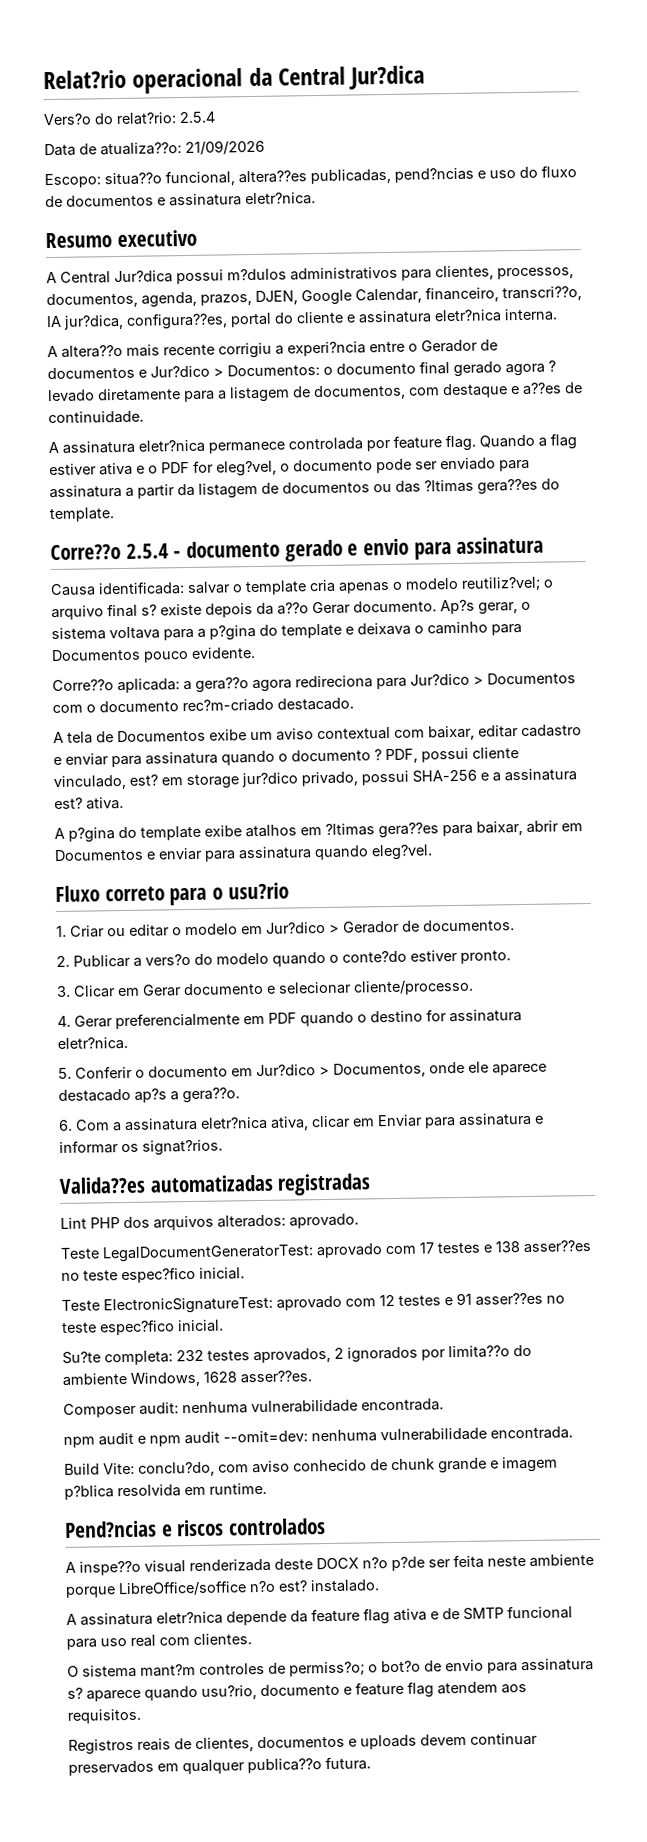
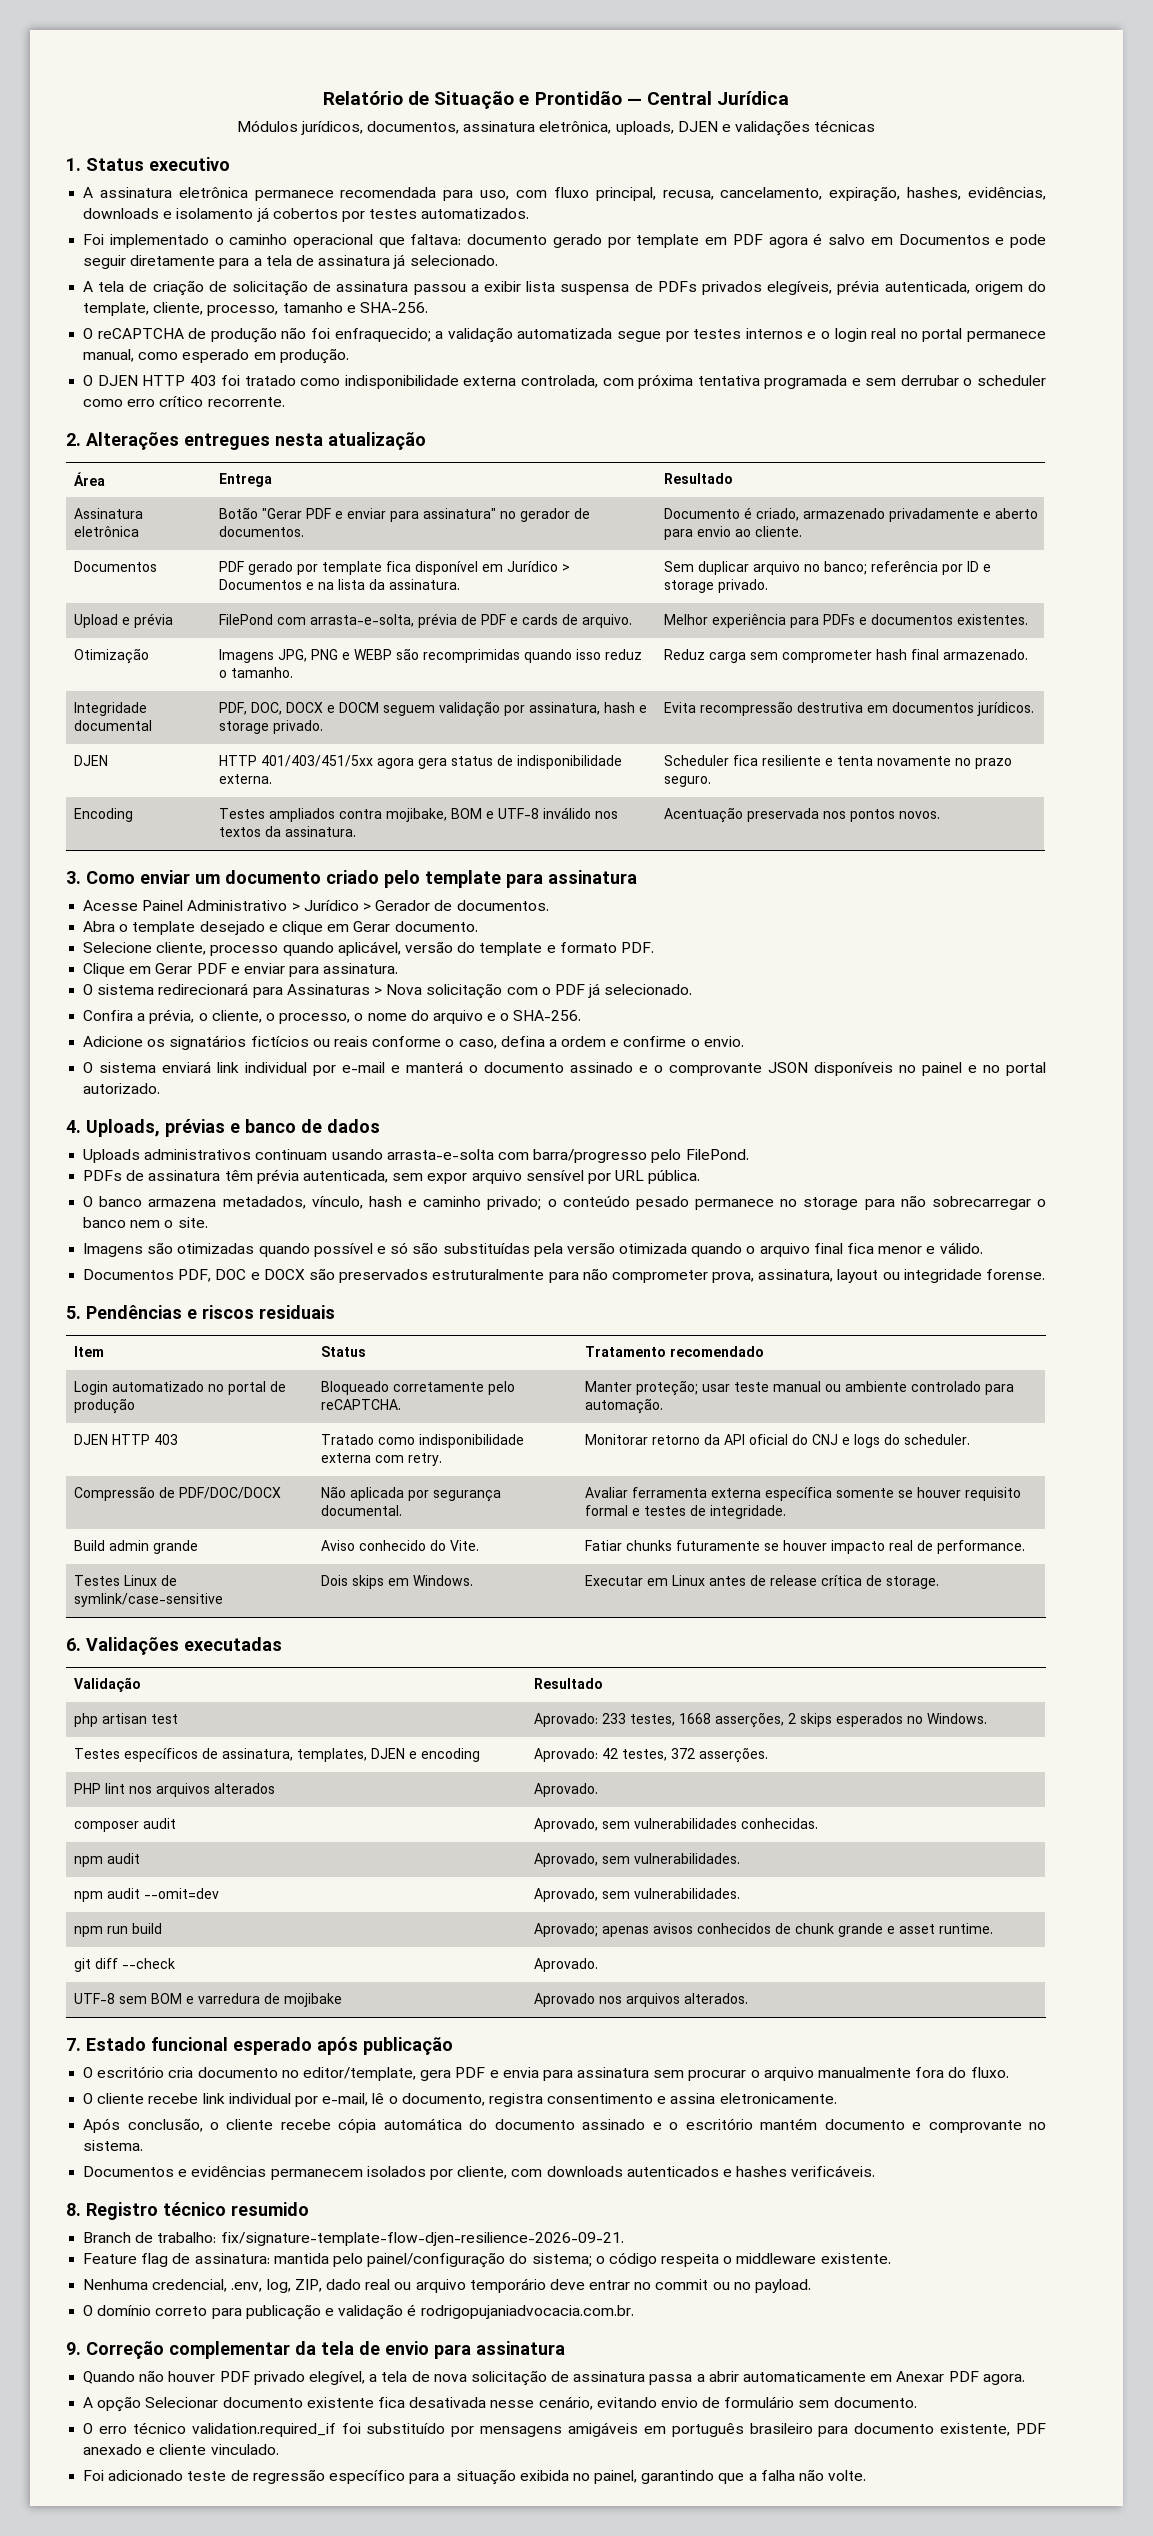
- Relat?rio operacional da Central Jur?dica
- Vers?o do relat?rio: 2.5.4
- Data de atualiza??o: 21/09/2026
- Escopo: situa??o funcional, altera??es publicadas, pend?ncias e uso do fluxo de documentos e assinatura eletr?nica.
- Resumo executivo
- A Central Jur?dica possui m?dulos administrativos para clientes, processos, documentos, agenda, prazos, DJEN, Google Calendar, financeiro, transcri??o, IA jur?dica, configura??es, portal do cliente e assinatura eletr?nica interna.
- A altera??o mais recente corrigiu a experi?ncia entre o Gerador de documentos e Jur?dico > Documentos: o documento final gerado agora ? levado diretamente para a listagem de documentos, com destaque e a??es de continuidade.
- A assinatura eletr?nica permanece controlada por feature flag. Quando a flag estiver ativa e o PDF for eleg?vel, o documento pode ser enviado para assinatura a partir da listagem de documentos ou das ?ltimas gera??es do template.
- Corre??o 2.5.4 - documento gerado e envio para assinatura
- Causa identificada: salvar o template cria apenas o modelo reutiliz?vel; o arquivo final s? existe depois da a??o Gerar documento. Ap?s gerar, o sistema voltava para a p?gina do template e deixava o caminho para Documentos pouco evidente.
- Corre??o aplicada: a gera??o agora redireciona para Jur?dico > Documentos com o documento rec?m-criado destacado.
- A tela de Documentos exibe um aviso contextual com baixar, editar cadastro e enviar para assinatura quando o documento ? PDF, possui cliente vinculado, est? em storage jur?dico privado, possui SHA-256 e a assinatura est? ativa.
- A p?gina do template exibe atalhos em ?ltimas gera??es para baixar, abrir em Documentos e enviar para assinatura quando eleg?vel.
- Fluxo correto para o usu?rio
- 1. Criar ou editar o modelo em Jur?dico > Gerador de documentos.
- 2. Publicar a vers?o do modelo quando o conte?do estiver pronto.
- 3. Clicar em Gerar documento e selecionar cliente/processo.
- 4. Gerar preferencialmente em PDF quando o destino for assinatura eletr?nica.
- 5. Conferir o documento em Jur?dico > Documentos, onde ele aparece destacado ap?s a gera??o.
- 6. Com a assinatura eletr?nica ativa, clicar em Enviar para assinatura e informar os signat?rios.
- Valida??es automatizadas registradas
- Lint PHP dos arquivos alterados: aprovado.
- Teste LegalDocumentGeneratorTest: aprovado com 17 testes e 138 asser??es no teste espec?fico inicial.
- Teste ElectronicSignatureTest: aprovado com 12 testes e 91 asser??es no teste espec?fico inicial.
- Su?te completa: 232 testes aprovados, 2 ignorados por limita??o do ambiente Windows, 1628 asser??es.
- Composer audit: nenhuma vulnerabilidade encontrada.
- npm audit e npm audit --omit=dev: nenhuma vulnerabilidade encontrada.
- Build Vite: conclu?do, com aviso conhecido de chunk grande e imagem p?blica resolvida em runtime.
- Pend?ncias e riscos controlados
- A inspe??o visual renderizada deste DOCX n?o p?de ser feita neste ambiente porque LibreOffice/soffice n?o est? instalado.
- A assinatura eletr?nica depende da feature flag ativa e de SMTP funcional para uso real com clientes.
- O sistema mant?m controles de permiss?o; o bot?o de envio para assinatura s? aparece quando usu?rio, documento e feature flag atendem aos requisitos.
- Registros reais de clientes, documentos e uploads devem continuar preservados em qualquer publica??o futura.
+ Relatório de Situação e Prontidão — Central Jurídica
+ Módulos jurídicos, documentos, assinatura eletrônica, uploads, DJEN e validações técnicas
+ 1. Status executivo
+ A assinatura eletrônica permanece recomendada para uso, com fluxo principal, recusa, cancelamento, expiração, hashes, evidências, downloads e isolamento já cobertos por testes automatizados.
+ Foi implementado o caminho operacional que faltava: documento gerado por template em PDF agora é salvo em Documentos e pode seguir diretamente para a tela de assinatura já selecionado.
+ A tela de criação de solicitação de assinatura passou a exibir lista suspensa de PDFs privados elegíveis, prévia autenticada, origem do template, cliente, processo, tamanho e SHA-256.
+ O reCAPTCHA de produção não foi enfraquecido; a validação automatizada segue por testes internos e o login real no portal permanece manual, como esperado em produção.
+ O DJEN HTTP 403 foi tratado como indisponibilidade externa controlada, com próxima tentativa programada e sem derrubar o scheduler como erro crítico recorrente.
+ 2. Alterações entregues nesta atualização
+ Área | Entrega | Resultado
+ Assinatura eletrônica | Botão "Gerar PDF e enviar para assinatura" no gerador de documentos. | Documento é criado, armazenado privadamente e aberto para envio ao cliente.
+ Documentos | PDF gerado por template fica disponível em Jurídico > Documentos e na lista da assinatura. | Sem duplicar arquivo no banco; referência por ID e storage privado.
+ Upload e prévia | FilePond com arrasta-e-solta, prévia de PDF e cards de arquivo. | Melhor experiência para PDFs e documentos existentes.
+ Otimização | Imagens JPG, PNG e WEBP são recomprimidas quando isso reduz o tamanho. | Reduz carga sem comprometer hash final armazenado.
+ Integridade documental | PDF, DOC, DOCX e DOCM seguem validação por assinatura, hash e storage privado. | Evita recompressão destrutiva em documentos jurídicos.
+ DJEN | HTTP 401/403/451/5xx agora gera status de indisponibilidade externa. | Scheduler fica resiliente e tenta novamente no prazo seguro.
+ Encoding | Testes ampliados contra mojibake, BOM e UTF-8 inválido nos textos da assinatura. | Acentuação preservada nos pontos novos.
+ 3. Como enviar um documento criado pelo template para assinatura
+ Acesse Painel Administrativo > Jurídico > Gerador de documentos.
+ Abra o template desejado e clique em Gerar documento.
+ Selecione cliente, processo quando aplicável, versão do template e formato PDF.
+ Clique em Gerar PDF e enviar para assinatura.
+ O sistema redirecionará para Assinaturas > Nova solicitação com o PDF já selecionado.
+ Confira a prévia, o cliente, o processo, o nome do arquivo e o SHA-256.
+ Adicione os signatários fictícios ou reais conforme o caso, defina a ordem e confirme o envio.
+ O sistema enviará link individual por e-mail e manterá o documento assinado e o comprovante JSON disponíveis no painel e no portal autorizado.
+ 4. Uploads, prévias e banco de dados
+ Uploads administrativos continuam usando arrasta-e-solta com barra/progresso pelo FilePond.
+ PDFs de assinatura têm prévia autenticada, sem expor arquivo sensível por URL pública.
+ O banco armazena metadados, vínculo, hash e caminho privado; o conteúdo pesado permanece no storage para não sobrecarregar o banco nem o site.
+ Imagens são otimizadas quando possível e só são substituídas pela versão otimizada quando o arquivo final fica menor e válido.
+ Documentos PDF, DOC e DOCX são preservados estruturalmente para não comprometer prova, assinatura, layout ou integridade forense.
+ 5. Pendências e riscos residuais
+ Item | Status | Tratamento recomendado
+ Login automatizado no portal de produção | Bloqueado corretamente pelo reCAPTCHA. | Manter proteção; usar teste manual ou ambiente controlado para automação.
+ DJEN HTTP 403 | Tratado como indisponibilidade externa com retry. | Monitorar retorno da API oficial do CNJ e logs do scheduler.
+ Compressão de PDF/DOC/DOCX | Não aplicada por segurança documental. | Avaliar ferramenta externa específica somente se houver requisito formal e testes de integridade.
+ Build admin grande | Aviso conhecido do Vite. | Fatiar chunks futuramente se houver impacto real de performance.
+ Testes Linux de symlink/case-sensitive | Dois skips em Windows. | Executar em Linux antes de release crítica de storage.
+ 6. Validações executadas
+ Validação | Resultado
+ php artisan test | Aprovado: 233 testes, 1668 asserções, 2 skips esperados no Windows.
+ Testes específicos de assinatura, templates, DJEN e encoding | Aprovado: 42 testes, 372 asserções.
+ PHP lint nos arquivos alterados | Aprovado.
+ composer audit | Aprovado, sem vulnerabilidades conhecidas.
+ npm audit | Aprovado, sem vulnerabilidades.
+ npm audit --omit=dev | Aprovado, sem vulnerabilidades.
+ npm run build | Aprovado; apenas avisos conhecidos de chunk grande e asset runtime.
+ git diff --check | Aprovado.
+ UTF-8 sem BOM e varredura de mojibake | Aprovado nos arquivos alterados.
+ 7. Estado funcional esperado após publicação
+ O escritório cria documento no editor/template, gera PDF e envia para assinatura sem procurar o arquivo manualmente fora do fluxo.
+ O cliente recebe link individual por e-mail, lê o documento, registra consentimento e assina eletronicamente.
+ Após conclusão, o cliente recebe cópia automática do documento assinado e o escritório mantém documento e comprovante no sistema.
+ Documentos e evidências permanecem isolados por cliente, com downloads autenticados e hashes verificáveis.
+ 8. Registro técnico resumido
+ Branch de trabalho: fix/signature-template-flow-djen-resilience-2026-09-21.
+ Feature flag de assinatura: mantida pelo painel/configuração do sistema; o código respeita o middleware existente.
+ Nenhuma credencial, .env, log, ZIP, dado real ou arquivo temporário deve entrar no commit ou no payload.
+ O domínio correto para publicação e validação é rodrigopujaniadvocacia.com.br.
+ 9. Correção complementar da tela de envio para assinatura
+ Quando não houver PDF privado elegível, a tela de nova solicitação de assinatura passa a abrir automaticamente em Anexar PDF agora.
+ A opção Selecionar documento existente fica desativada nesse cenário, evitando envio de formulário sem documento.
+ O erro técnico validation.required_if foi substituído por mensagens amigáveis em português brasileiro para documento existente, PDF anexado e cliente vinculado.
+ Foi adicionado teste de regressão específico para a situação exibida no painel, garantindo que a falha não volte.

